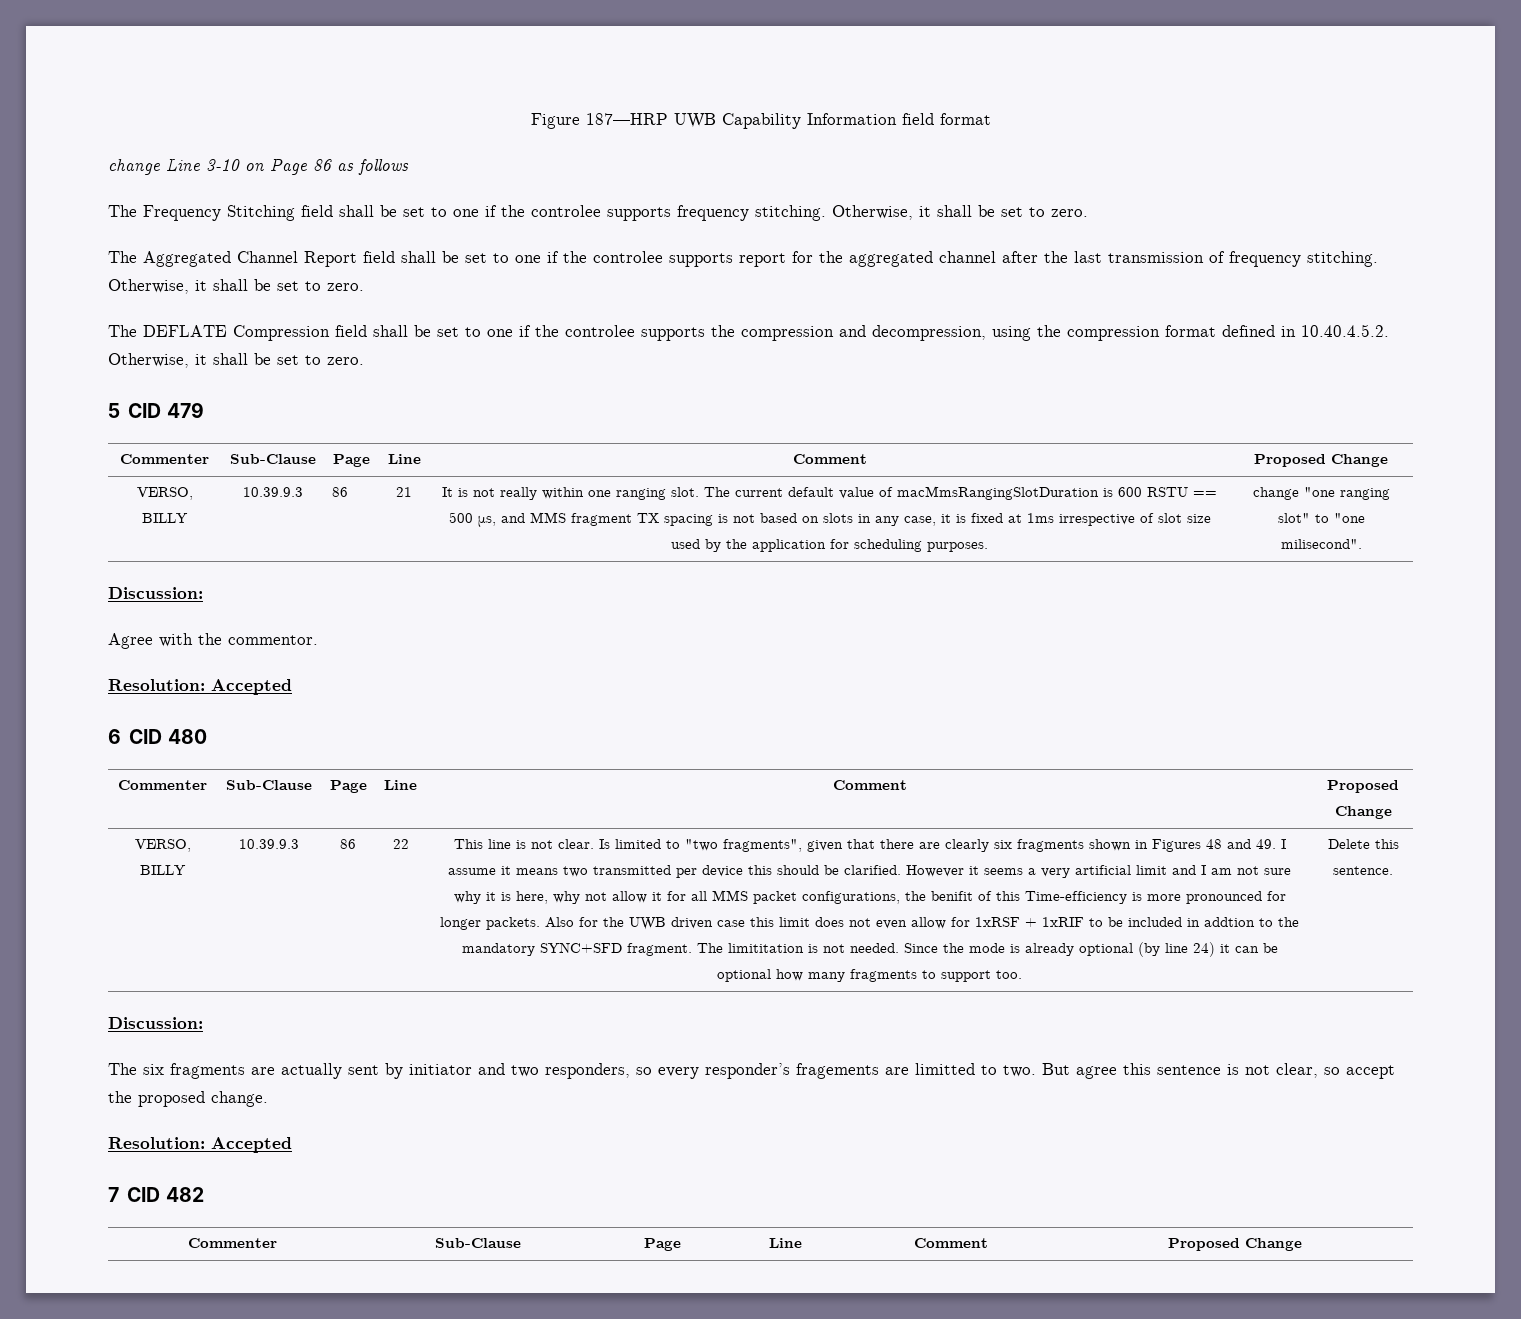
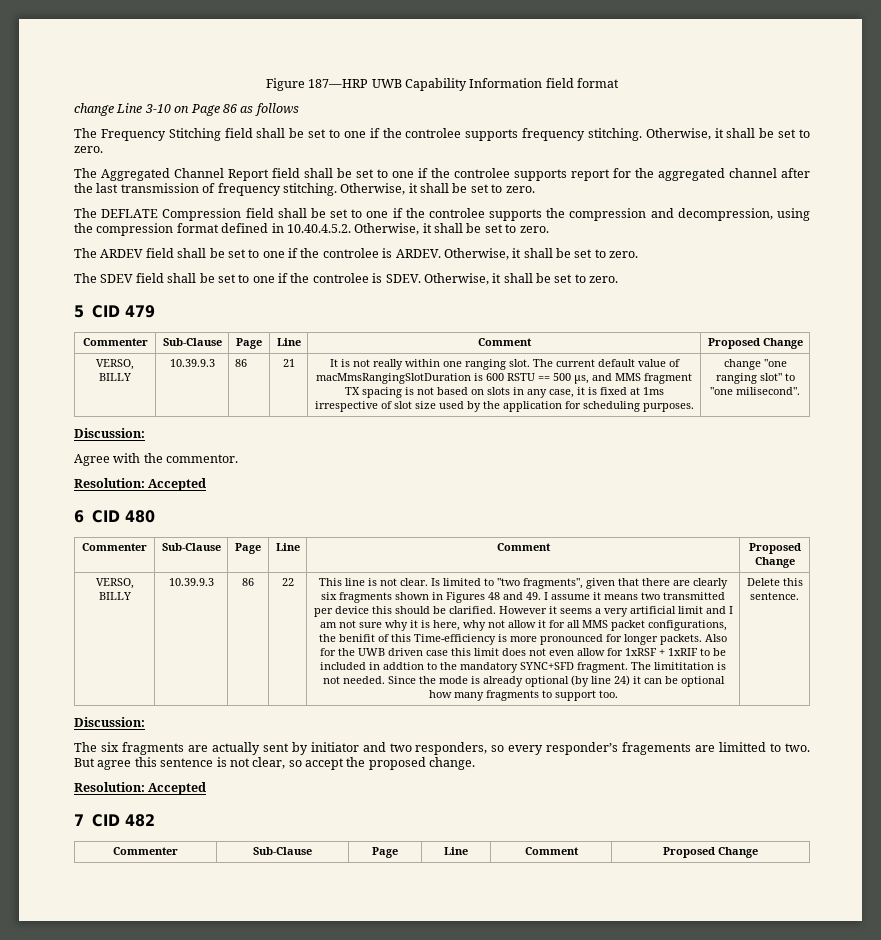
+ The ARDEV field shall be set to one if the controlee is ARDEV. Otherwise, it shall be set to zero.
+ The SDEV field shall be set to one if the controlee is SDEV. Otherwise, it shall be set to zero.

